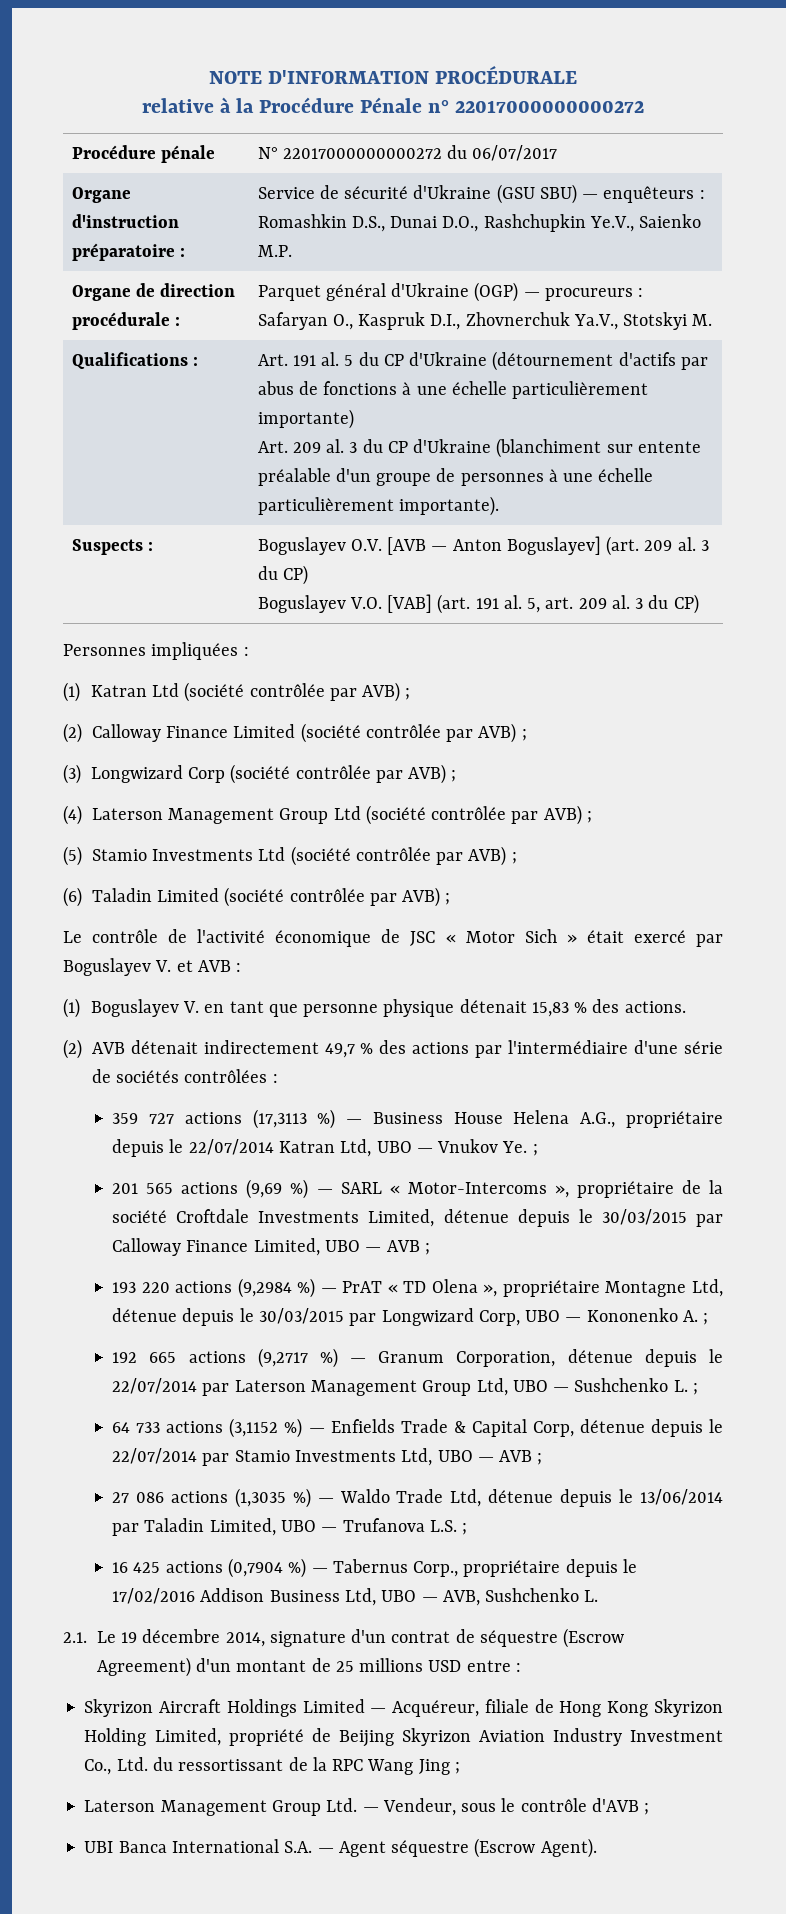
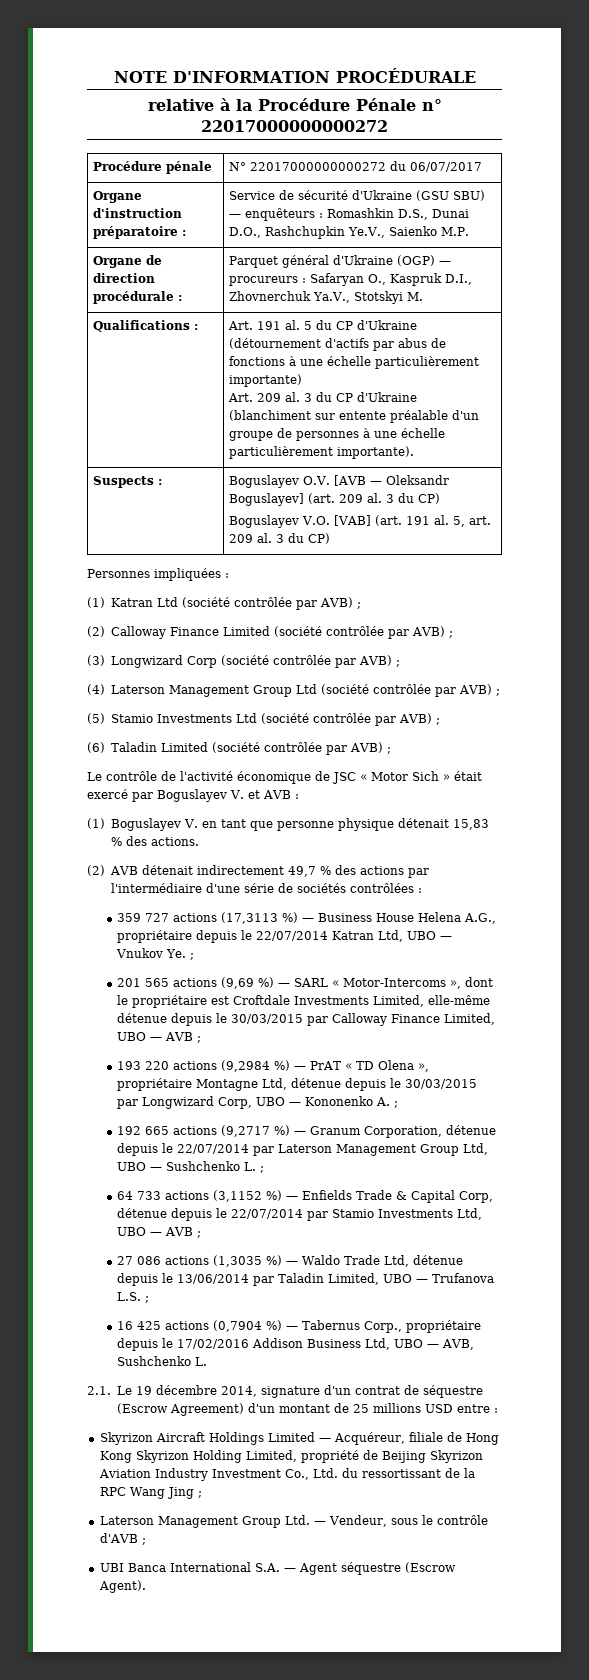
- Suspects : | Boguslayev O.V. [AVB — Anton Boguslayev] (art. 209 al. 3 du CP)
+ Suspects : | Boguslayev O.V. [AVB — Oleksandr Boguslayev] (art. 209 al. 3 du CP)
- 201 565 actions (9,69 %) — SARL « Motor-Intercoms », propriétaire de la société Croftdale Investments Limited, détenue depuis le 30/03/2015 par Calloway Finance Limited, UBO — AVB ;
+ 201 565 actions (9,69 %) — SARL « Motor-Intercoms », dont le propriétaire est Croftdale Investments Limited, elle-même détenue depuis le 30/03/2015 par Calloway Finance Limited, UBO — AVB ;

